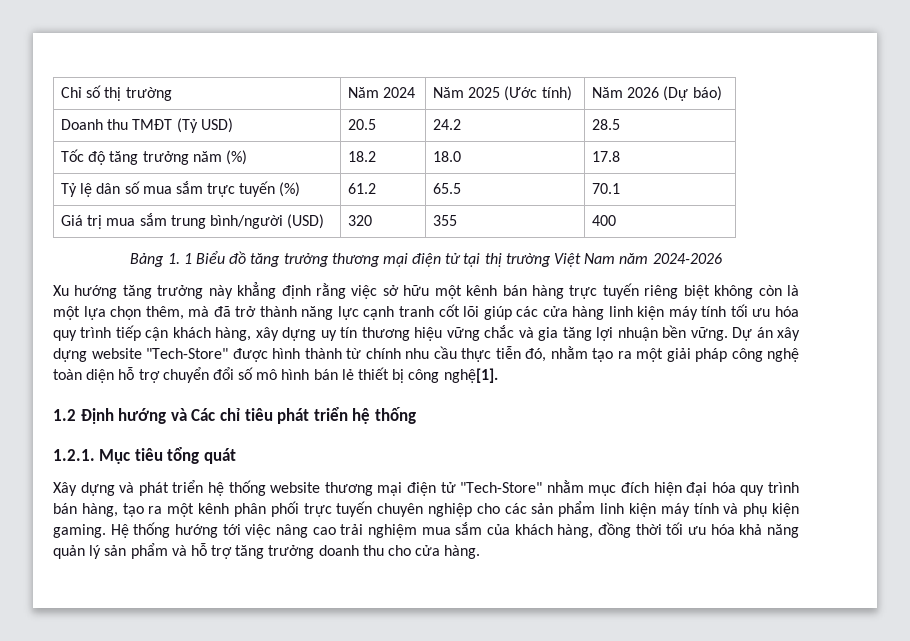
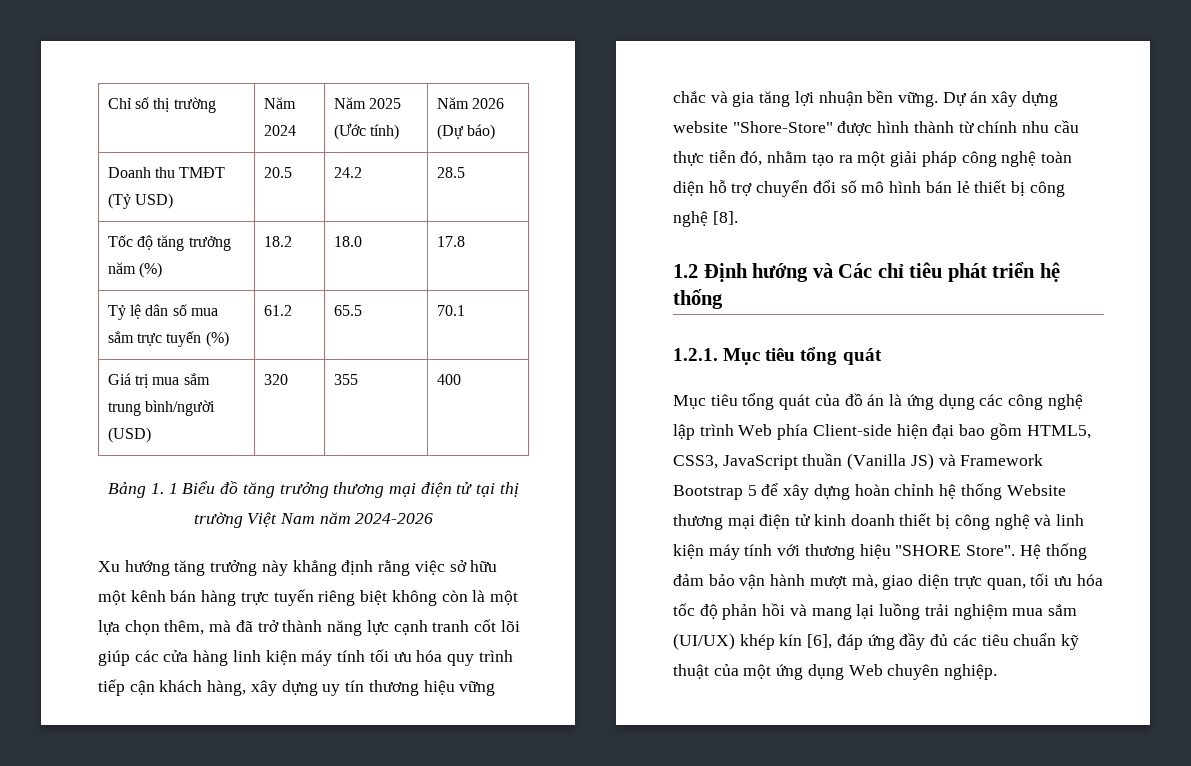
- Dự án xây dựng website "Tech-Store" được hình thành từ chính nhu cầu thực tiễn đó, nhằm tạo ra một giải pháp công nghệ toàn diện hỗ trợ chuyển đổi số mô hình bán lẻ thiết bị công nghệ[1].
+ Dự án xây dựng website "Shore-Store" được hình thành từ chính nhu cầu thực tiễn đó, nhằm tạo ra một giải pháp công nghệ toàn diện hỗ trợ chuyển đổi số mô hình bán lẻ thiết bị công nghệ [8].
- Xây dựng và phát triển hệ thống website thương mại điện tử "Tech-Store" nhằm mục đích hiện đại hóa quy trình bán hàng, tạo ra một kênh phân phối trực tuyến chuyên nghiệp cho các sản phẩm linh kiện máy tính và phụ kiện gaming. Hệ thống hướng tới việc nâng cao trải nghiệm mua sắm của khách hàng, đồng thời tối ưu hóa khả năng quản lý sản phẩm và hỗ trợ tăng trưởng doanh thu cho cửa hàng.
+ Mục tiêu tổng quát của đồ án là ứng dụng các công nghệ lập trình Web phía Client-side hiện đại bao gồm HTML5, CSS3, JavaScript thuần (Vanilla JS) và Framework Bootstrap 5 để xây dựng hoàn chỉnh hệ thống Website thương mại điện tử kinh doanh thiết bị công nghệ và linh kiện máy tính với thương hiệu "SHORE Store". Hệ thống đảm bảo vận hành mượt mà, giao diện trực quan, tối ưu hóa tốc độ phản hồi và mang lại luồng trải nghiệm mua sắm (UI/UX) khép kín [6], đáp ứng đầy đủ các tiêu chuẩn kỹ thuật của một ứng dụng Web chuyên nghiệp.

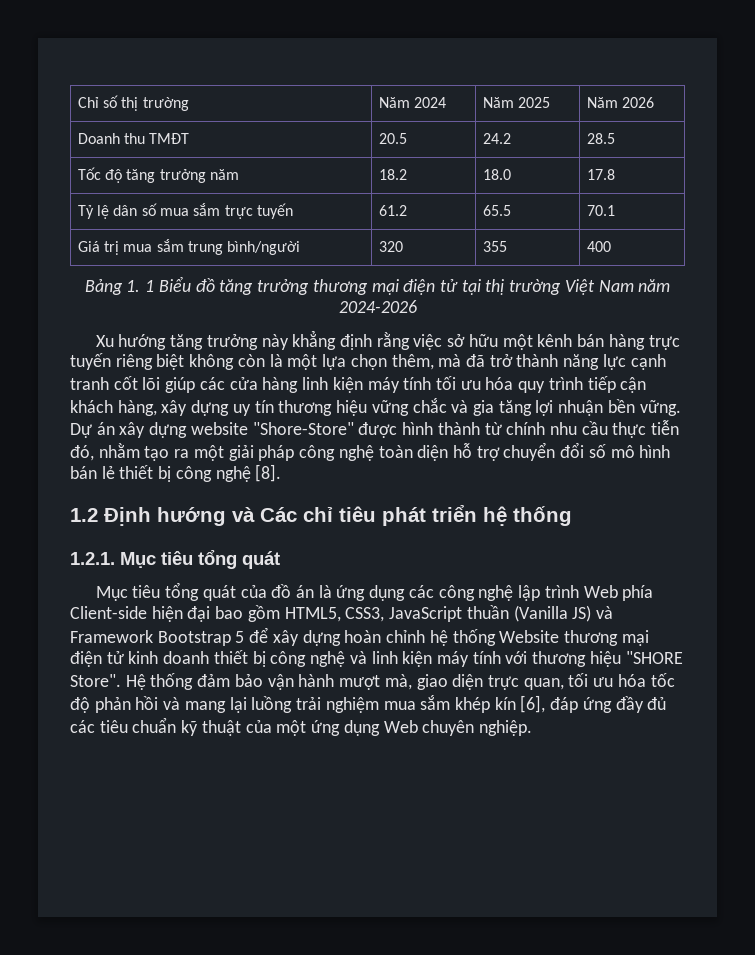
- Chỉ số thị trường | Năm 2024 | Năm 2025 (Ước tính) | Năm 2026 (Dự báo)
+ Chỉ số thị trường | Năm 2024 | Năm 2025 | Năm 2026
- Doanh thu TMĐT (Tỷ USD) | 20.5 | 24.2 | 28.5
+ Doanh thu TMĐT | 20.5 | 24.2 | 28.5
- Tốc độ tăng trưởng năm (%) | 18.2 | 18.0 | 17.8
+ Tốc độ tăng trưởng năm | 18.2 | 18.0 | 17.8
- Tỷ lệ dân số mua sắm trực tuyến (%) | 61.2 | 65.5 | 70.1
+ Tỷ lệ dân số mua sắm trực tuyến | 61.2 | 65.5 | 70.1
- Giá trị mua sắm trung bình/người (USD) | 320 | 355 | 400
+ Giá trị mua sắm trung bình/người | 320 | 355 | 400
- Hệ thống đảm bảo vận hành mượt mà, giao diện trực quan, tối ưu hóa tốc độ phản hồi và mang lại luồng trải nghiệm mua sắm (UI/UX) khép kín [6], đáp ứng đầy đủ các tiêu chuẩn kỹ thuật của một ứng dụng Web chuyên nghiệp.
+ Hệ thống đảm bảo vận hành mượt mà, giao diện trực quan, tối ưu hóa tốc độ phản hồi và mang lại luồng trải nghiệm mua sắm khép kín [6], đáp ứng đầy đủ các tiêu chuẩn kỹ thuật của một ứng dụng Web chuyên nghiệp.

